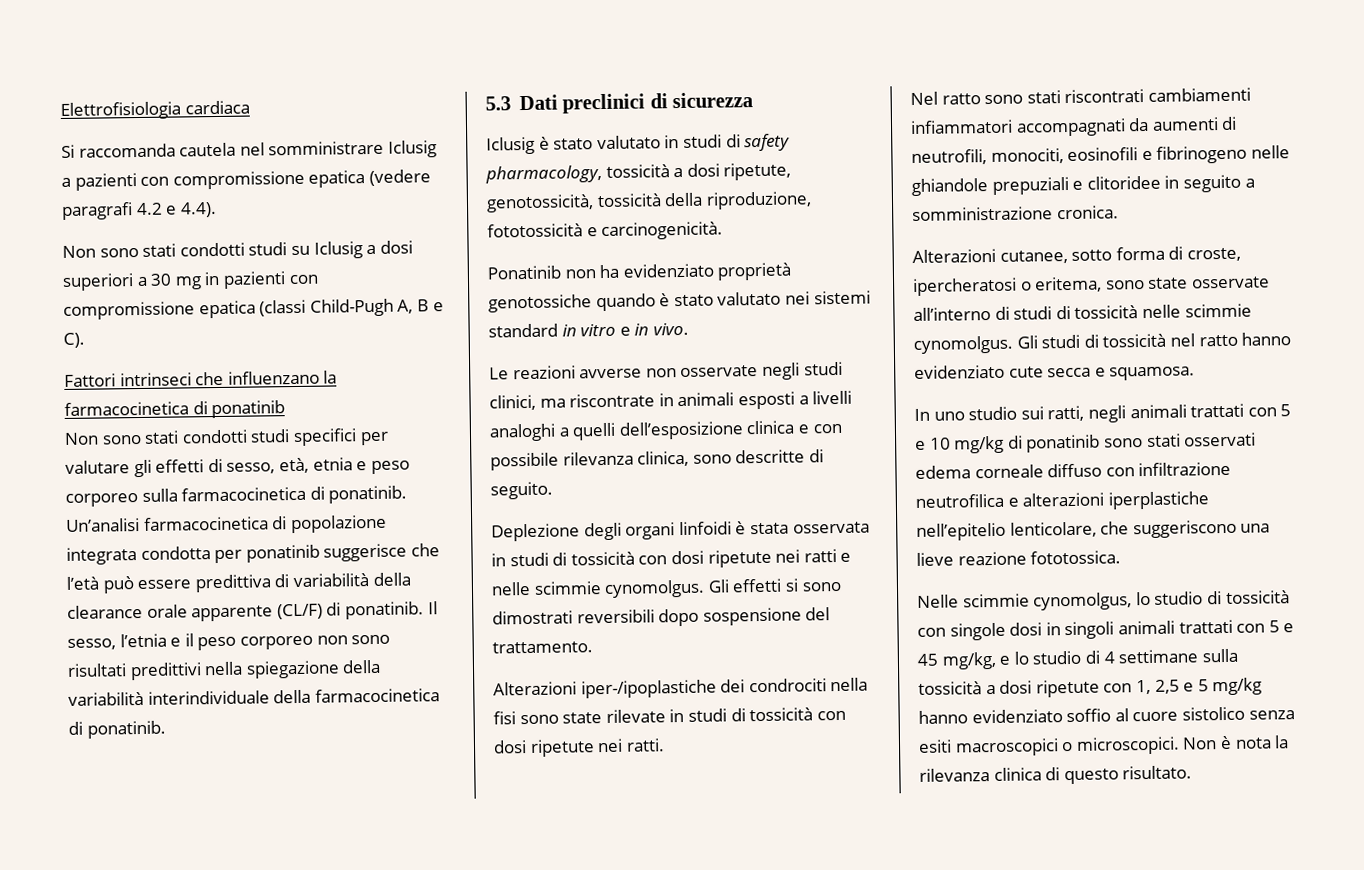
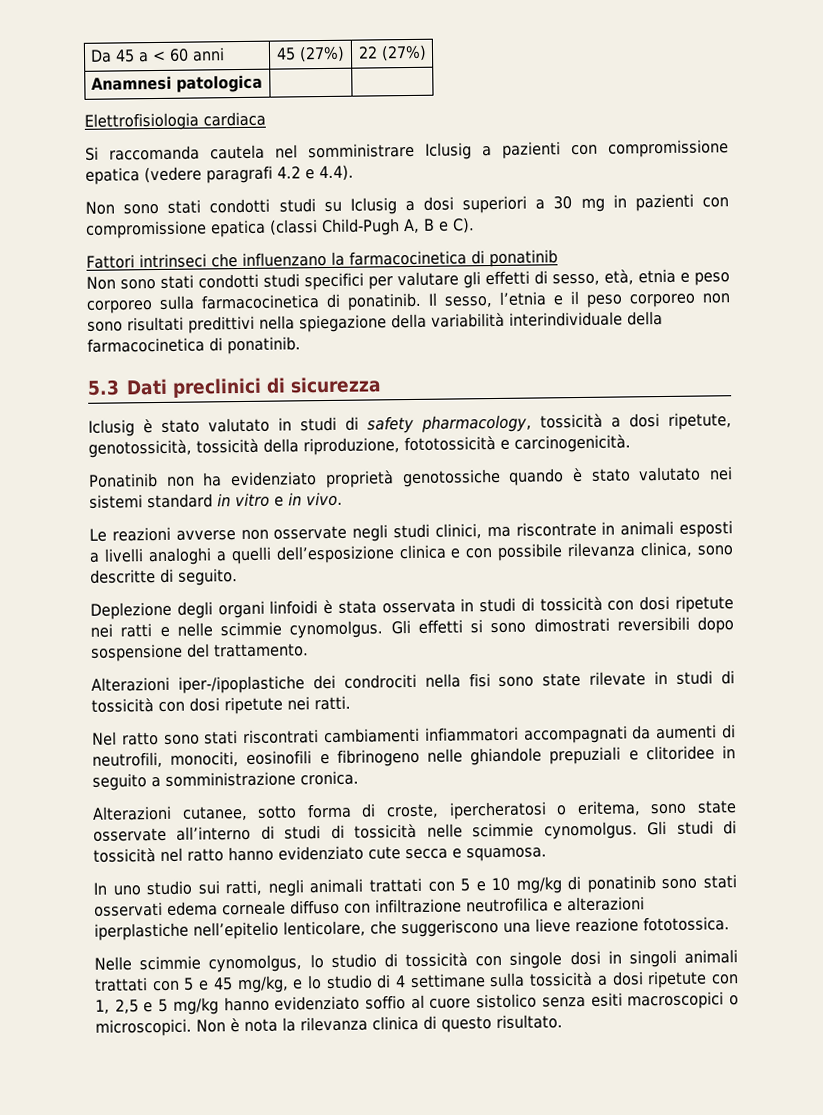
+ Da 45 a < 60 anni | 45 (27%) | 22 (27%)
+ Anamnesi patologica | |
- Un’analisi farmacocinetica di popolazione integrata condotta per ponatinib suggerisce che l’età può essere predittiva di variabilità della clearance orale apparente (CL/F) di ponatinib.

